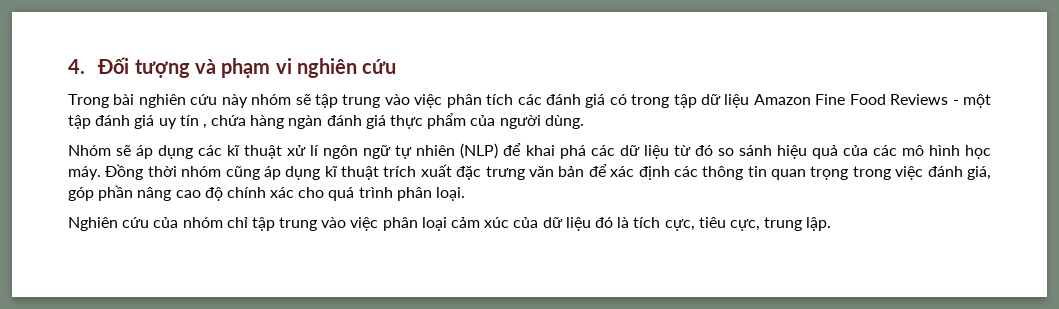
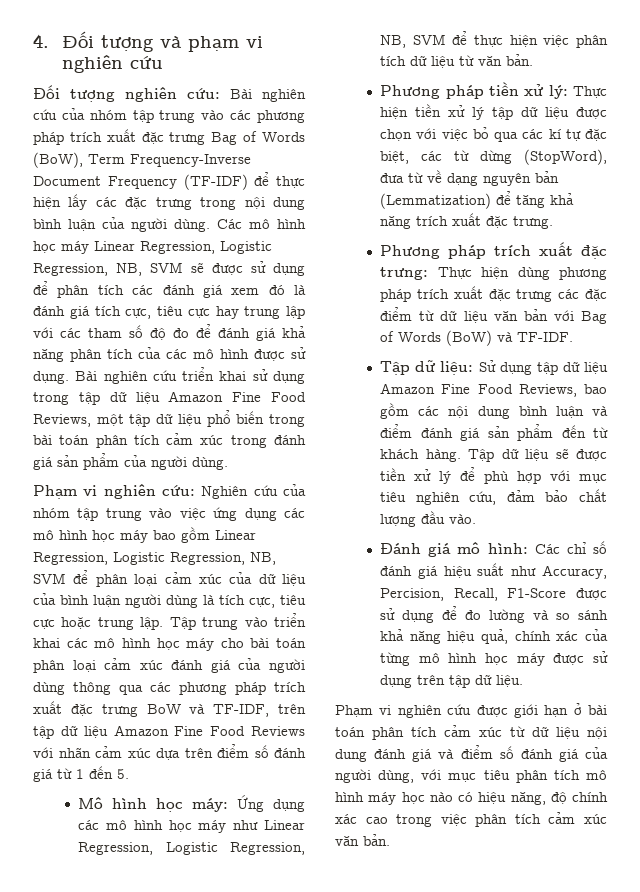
- Trong bài nghiên cứu này nhóm sẽ tập trung vào việc phân tích các đánh giá có trong tập dữ liệu Amazon Fine Food Reviews - một tập đánh giá uy tín , chứa hàng ngàn đánh giá thực phẩm của người dùng.
- Nhóm sẽ áp dụng các kĩ thuật xử lí ngôn ngữ tự nhiên (NLP) để khai phá các dữ liệu từ đó so sánh hiệu quả của các mô hình học máy. Đồng thời nhóm cũng áp dụng kĩ thuật trích xuất đặc trưng văn bản để xác định các thông tin quan trọng trong việc đánh giá, góp phần nâng cao độ chính xác cho quá trình phân loại.
- Nghiên cứu của nhóm chỉ tập trung vào việc phân loại cảm xúc của dữ liệu đó là tích cực, tiêu cực, trung lập.
+ Đối tượng nghiên cứu: Bài nghiên cứu của nhóm tập trung vào các phương pháp trích xuất đặc trưng Bag of Words (BoW), Term Frequency-Inverse Document Frequency (TF-IDF) để thực hiện lấy các đặc trưng trong nội dung bình luận của người dùng. Các mô hình học máy Linear Regression, Logistic Regression, NB, SVM sẽ được sử dụng để phân tích các đánh giá xem đó là đánh giá tích cực, tiêu cực hay trung lập với các tham số độ đo để đánh giá khả năng phân tích của các mô hình được sử dụng. Bài nghiên cứu triển khai sử dụng trong tập dữ liệu Amazon Fine Food Reviews, một tập dữ liệu phổ biến trong bài toán phân tích cảm xúc trong đánh giá sản phẩm của người dùng.
+ Phạm vi nghiên cứu: Nghiên cứu của nhóm tập trung vào việc ứng dụng các mô hình học máy bao gồm Linear Regression, Logistic Regression, NB, SVM để phân loại cảm xúc của dữ liệu của bình luận người dùng là tích cực, tiêu cực hoặc trung lập. Tập trung vào triển khai các mô hình học máy cho bài toán phân loại cảm xúc đánh giá của người dùng thông qua các phương pháp trích xuất đặc trưng BoW và TF-IDF, trên tập dữ liệu Amazon Fine Food Reviews với nhãn cảm xúc dựa trên điểm số đánh giá từ 1 đến 5.
+ Mô hình học máy: Ứng dụng các mô hình học máy như Linear Regression, Logistic Regression, NB, SVM để thực hiện việc phân tích dữ liệu từ văn bản.
+ Phương pháp tiền xử lý: Thực hiện tiền xử lý tập dữ liệu được chọn với việc bỏ qua các kí tự đặc biệt, các từ dừng (StopWord), đưa từ về dạng nguyên bản (Lemmatization) để tăng khả năng trích xuất đặc trưng.
+ Phương pháp trích xuất đặc trưng: Thực hiện dùng phương pháp trích xuất đặc trưng các đặc điểm từ dữ liệu văn bản với Bag of Words (BoW) và TF-IDF.
+ Tập dữ liệu: Sử dụng tập dữ liệu Amazon Fine Food Reviews, bao gồm các nội dung bình luận và điểm đánh giá sản phẩm đến từ khách hàng. Tập dữ liệu sẽ được tiền xử lý để phù hợp với mục tiêu nghiên cứu, đảm bảo chất lượng đầu vào.
+ Đánh giá mô hình: Các chỉ số đánh giá hiệu suất như Accuracy, Percision, Recall, F1-Score được sử dụng để đo lường và so sánh khả năng hiệu quả, chính xác của từng mô hình học máy được sử dụng trên tập dữ liệu.
+ Phạm vi nghiên cứu được giới hạn ở bài toán phân tích cảm xúc từ dữ liệu nội dung đánh giá và điểm số đánh giá của người dùng, với mục tiêu phân tích mô hình máy học nào có hiệu năng, độ chính xác cao trong việc phân tích cảm xúc văn bản.

